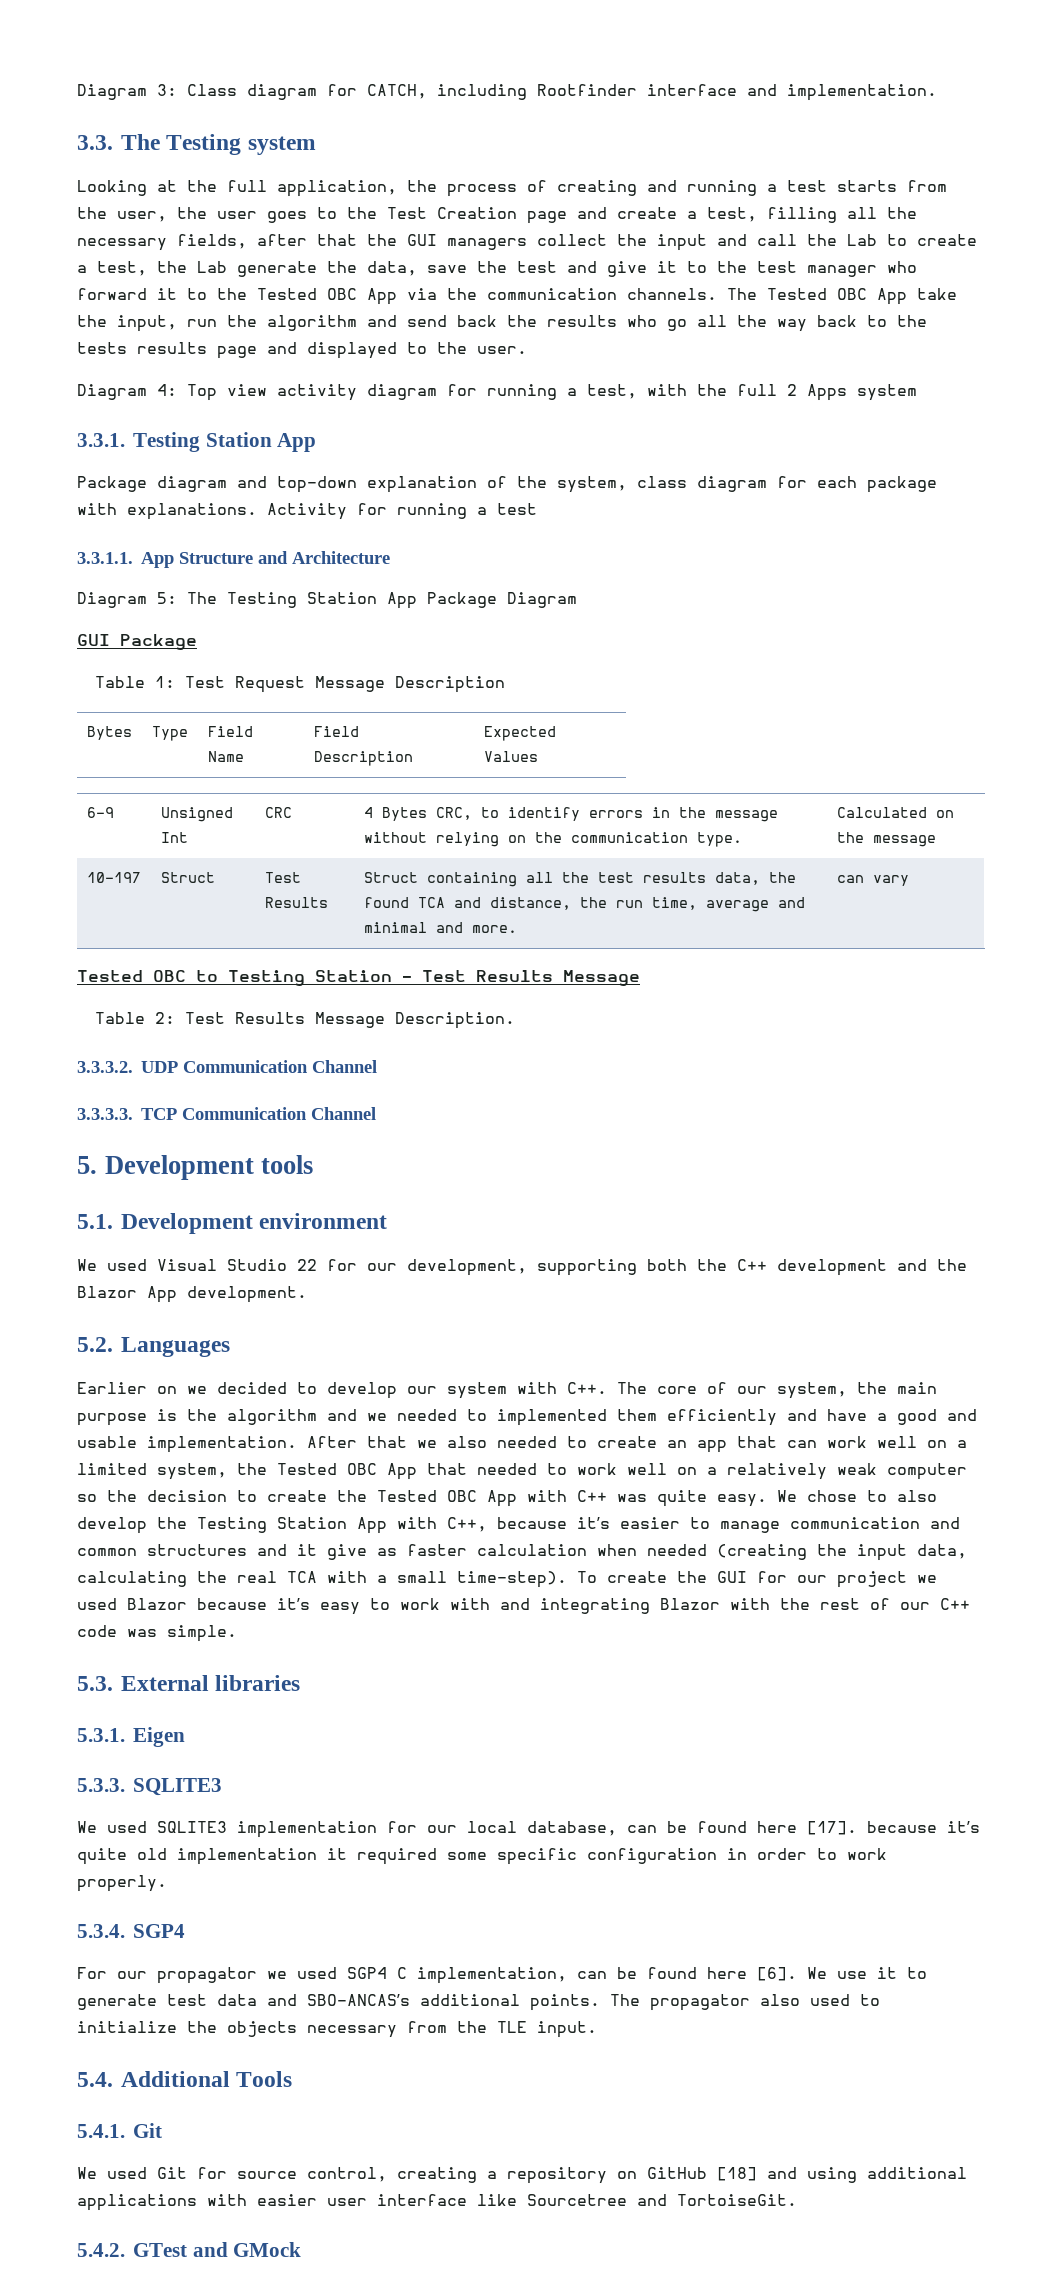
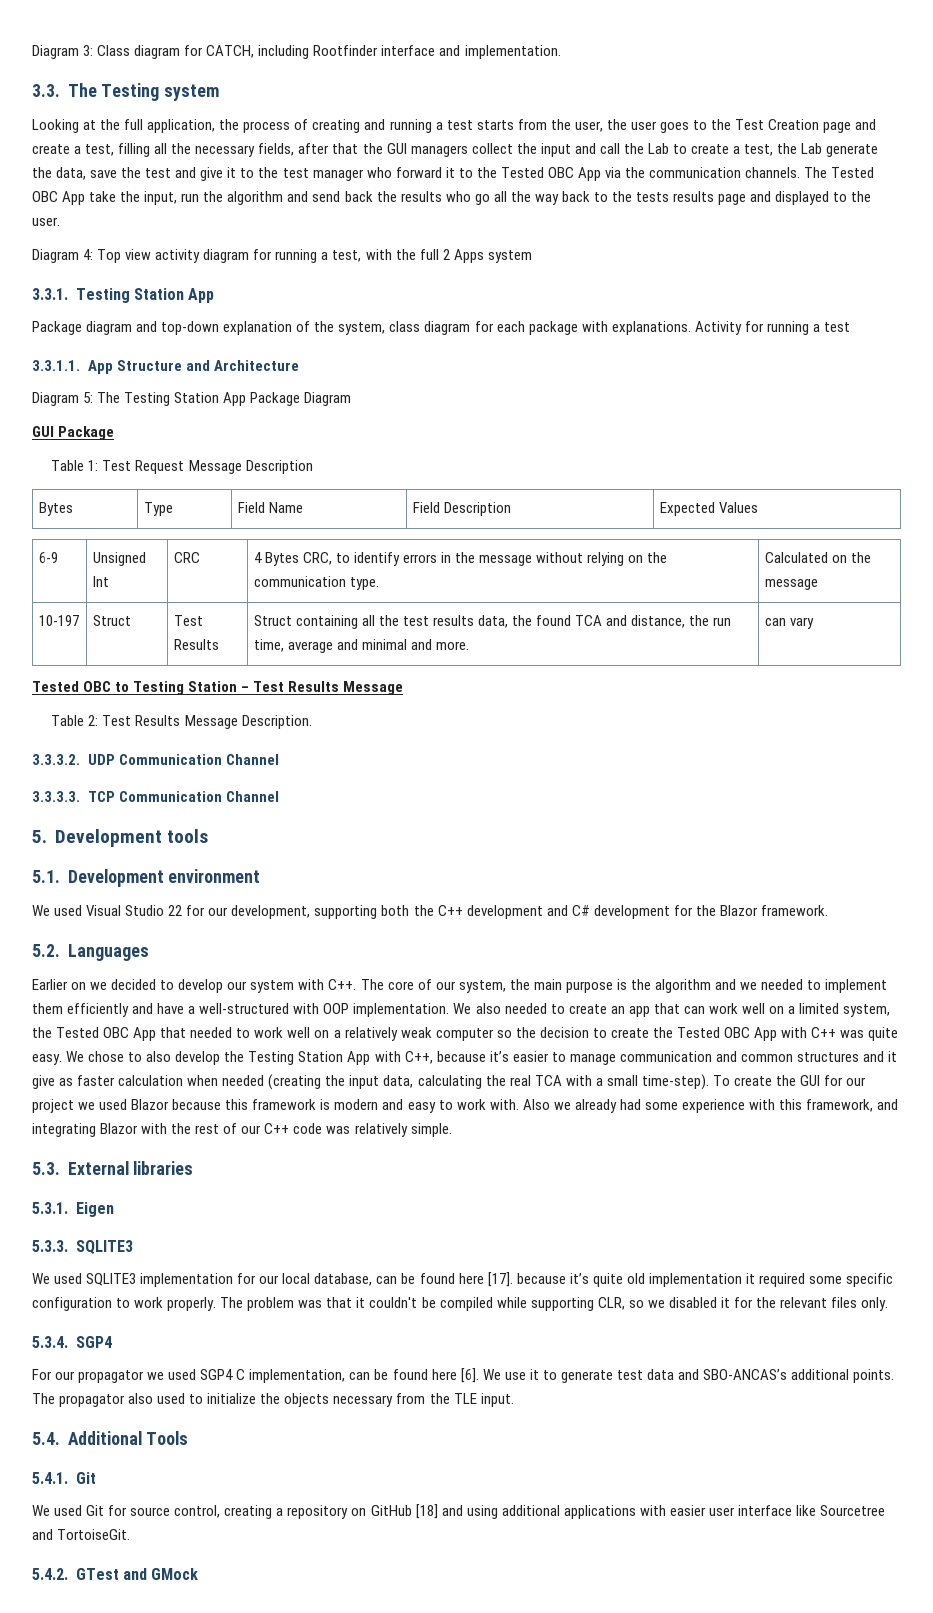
- We used Visual Studio 22 for our development, supporting both the C++ development and the Blazor App development.
+ We used Visual Studio 22 for our development, supporting both the C++ development and C# development for the Blazor framework.
- Earlier on we decided to develop our system with C++. The core of our system, the main purpose is the algorithm and we needed to implemented them efficiently and have a good and usable implementation. After that we also needed to create an app that can work well on a limited system, the Tested OBC App that needed to work well on a relatively weak computer so the decision to create the Tested OBC App with C++ was quite easy.
+ Earlier on we decided to develop our system with C++. The core of our system, the main purpose is the algorithm and we needed to implement them efficiently and have a well-structured with OOP implementation. We also needed to create an app that can work well on a limited system, the Tested OBC App that needed to work well on a relatively weak computer so the decision to create the Tested OBC App with C++ was quite easy.
- To create the GUI for our project we used Blazor because it’s easy to work with and integrating Blazor with the rest of our C++ code was simple.
+ To create the GUI for our project we used Blazor because this framework is modern and easy to work with. Also we already had some experience with this framework, and integrating Blazor with the rest of our C++ code was relatively simple.
- We used SQLITE3 implementation for our local database, can be found here [17]. because it’s quite old implementation it required some specific configuration in order to work properly.
+ We used SQLITE3 implementation for our local database, can be found here [17]. because it’s quite old implementation it required some specific configuration to work properly. The problem was that it couldn't be compiled while supporting CLR, so we disabled it for the relevant files only.

